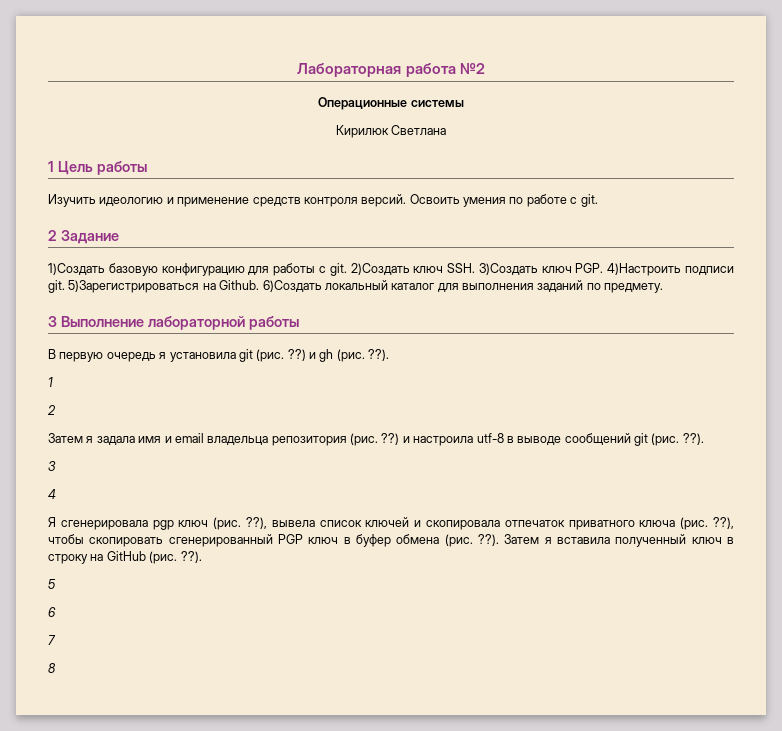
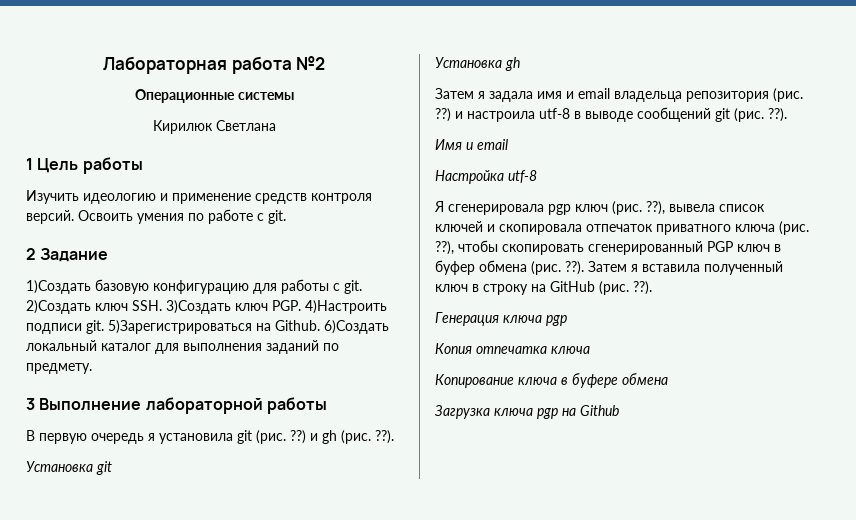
  ??) и gh (рис. ??).
- 1
- 2
+ Установка git
+ Установка gh
  ??) и настроила utf-8 в выводе сообщений git (рис. ??).
- 3
- 4
+ Имя и email
+ Настройка utf-8
- 5
- 6
- 7
- 8
+ Генерация ключа pgp
+ Копия отпечатка ключа
+ Копирование ключа в буфере обмена
+ Загрузка ключа pgp на Github

